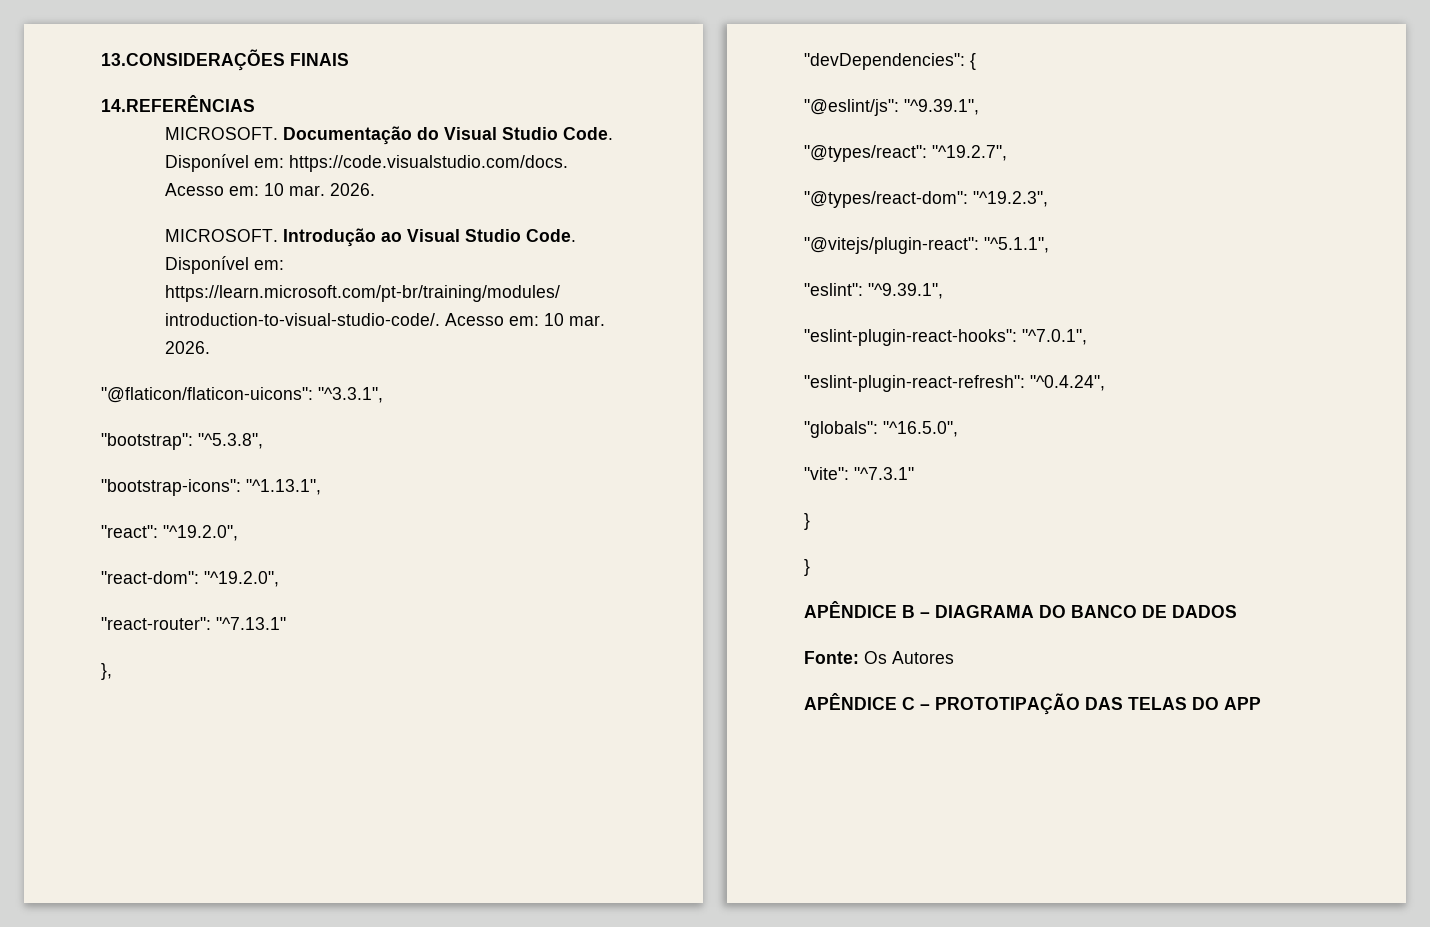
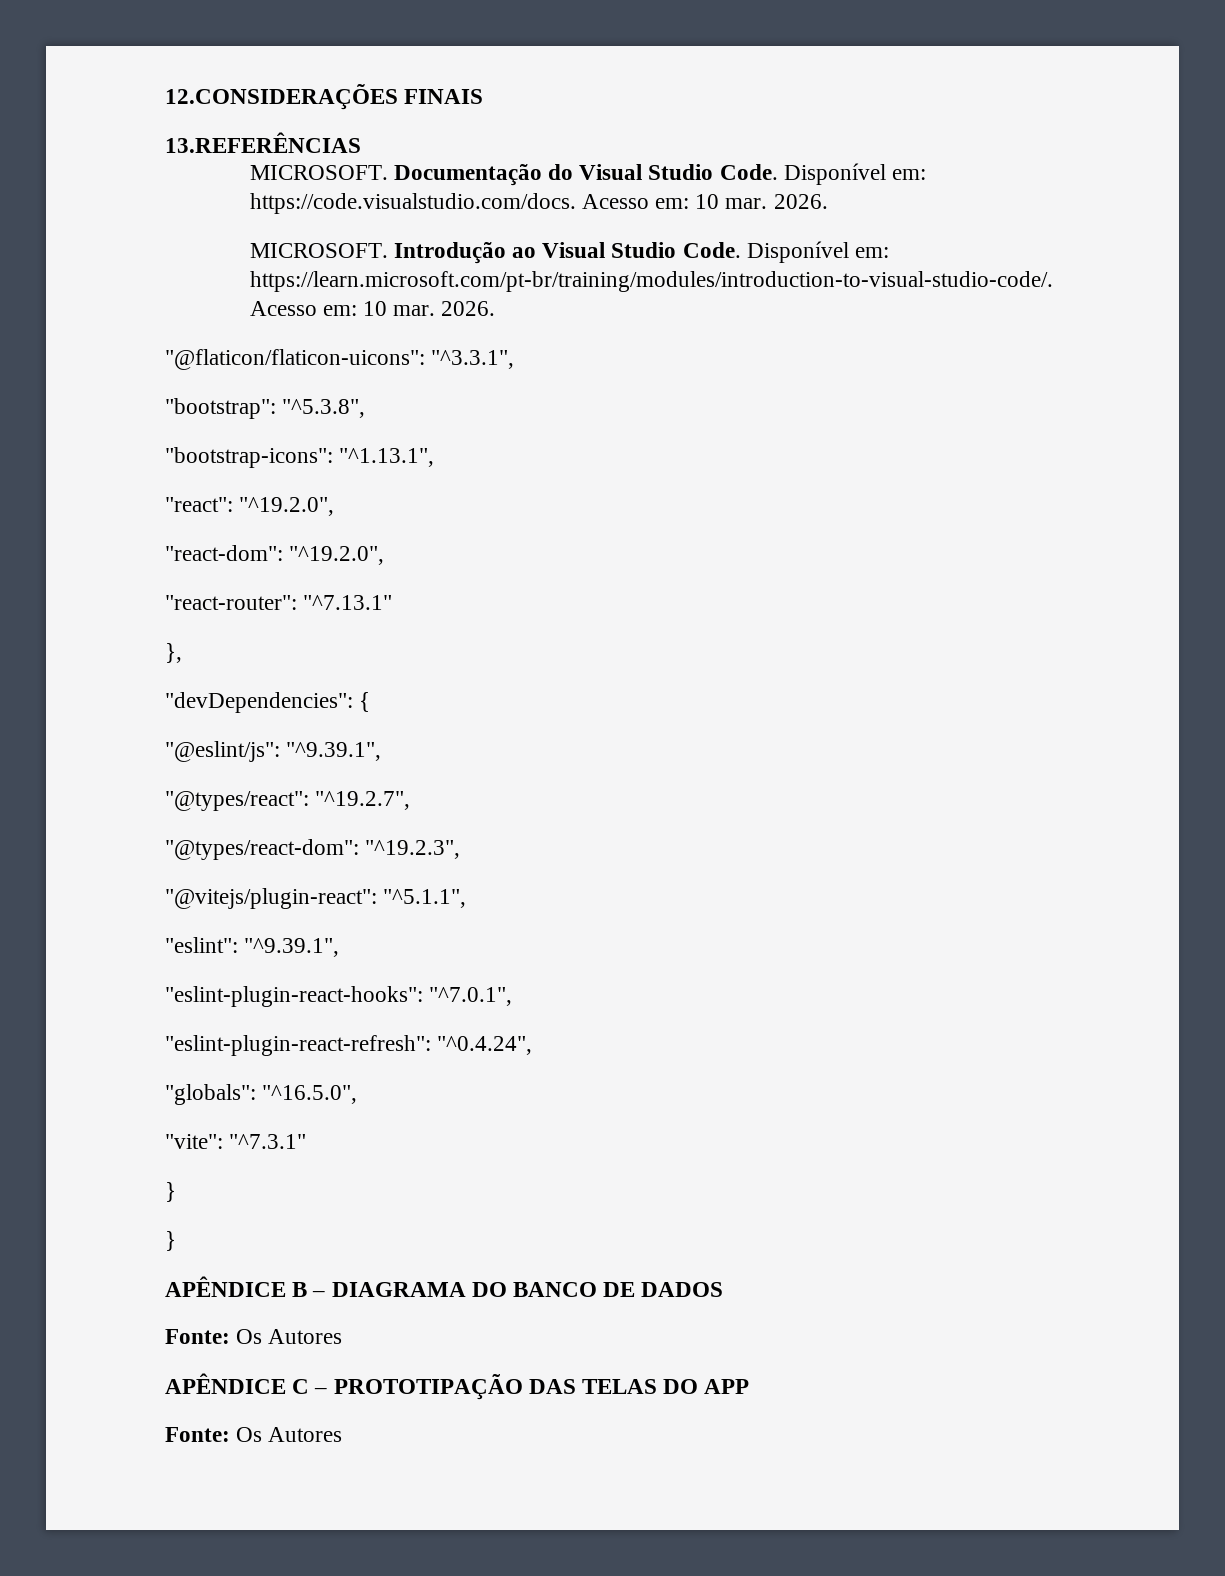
- 13.CONSIDERAÇÕES FINAIS
+ 12.CONSIDERAÇÕES FINAIS
- 14.REFERÊNCIAS
+ 13.REFERÊNCIAS
  APÊNDICE C – PROTOTIPAÇÃO DAS TELAS DO APP
+ Fonte: Os Autores

